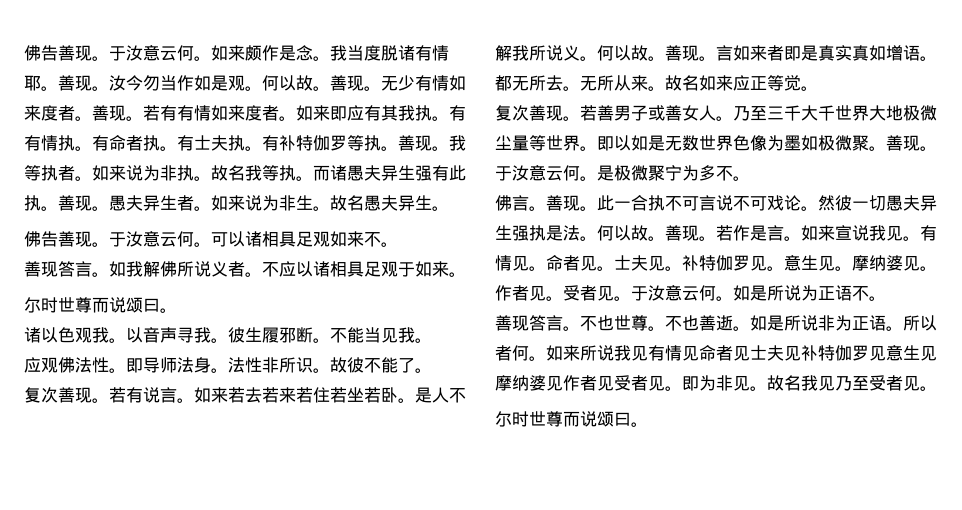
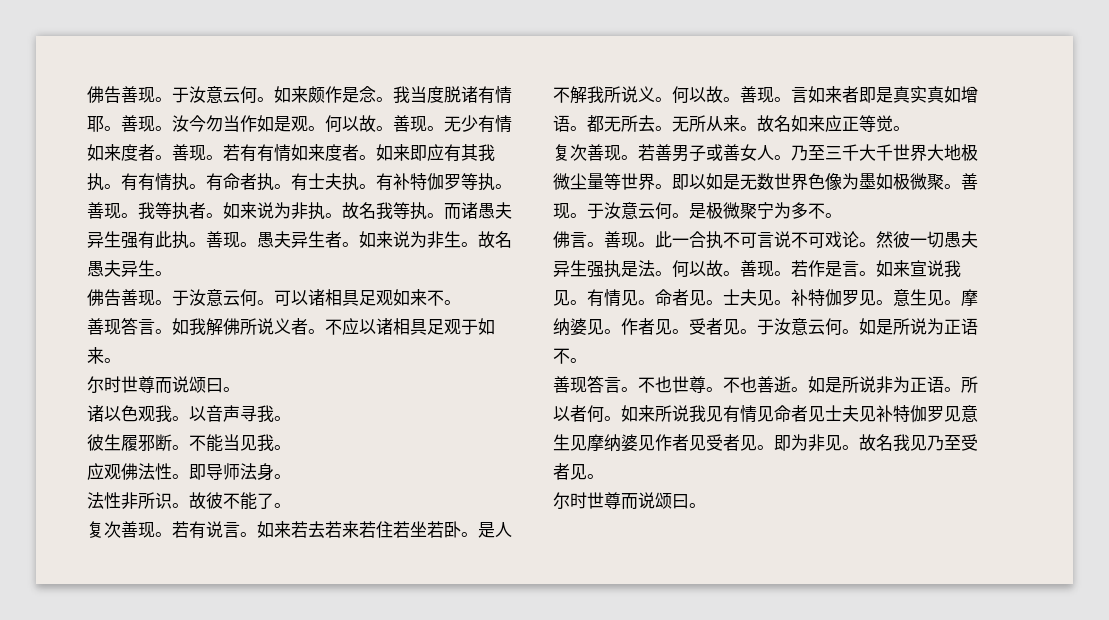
- 以音声寻我。彼生履邪断。
+ 以音声寻我。
+ 彼生履邪断。
- 即导师法身。法性非所识。
+ 即导师法身。
+ 法性非所识。

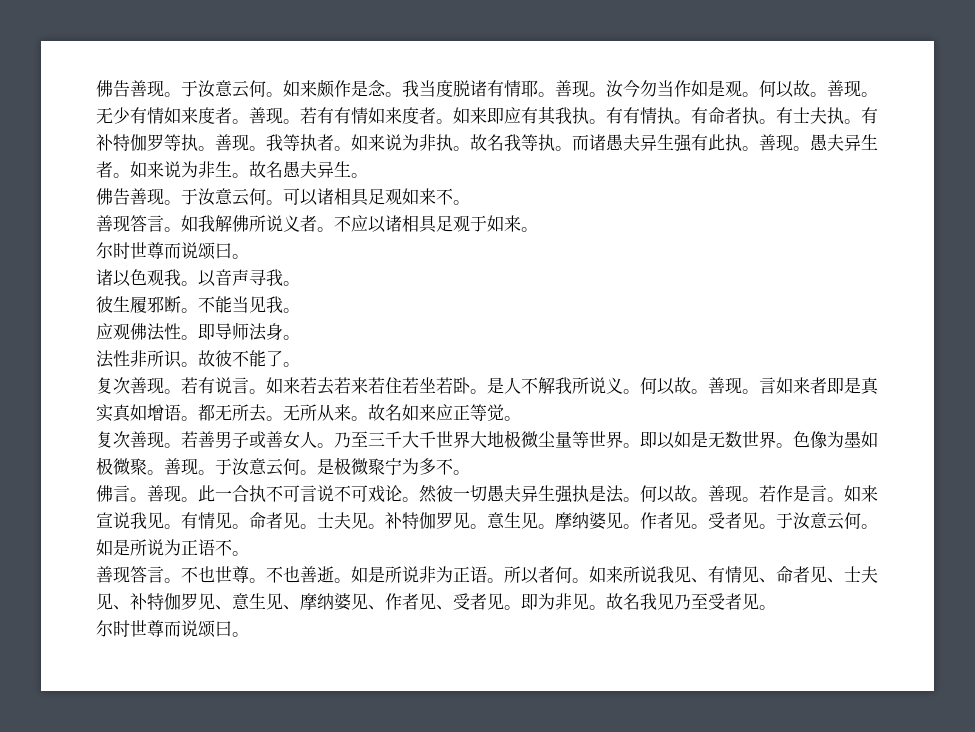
- 即以如是无数世界色像为墨如极微聚。
+ 即以如是无数世界。色像为墨如极微聚。
- 如来所说我见有情见命者见士夫见补特伽罗见意生见摩纳婆见作者见受者见。
+ 如来所说我见、有情见、命者见、士夫见、补特伽罗见、意生见、摩纳婆见、作者见、受者见。

